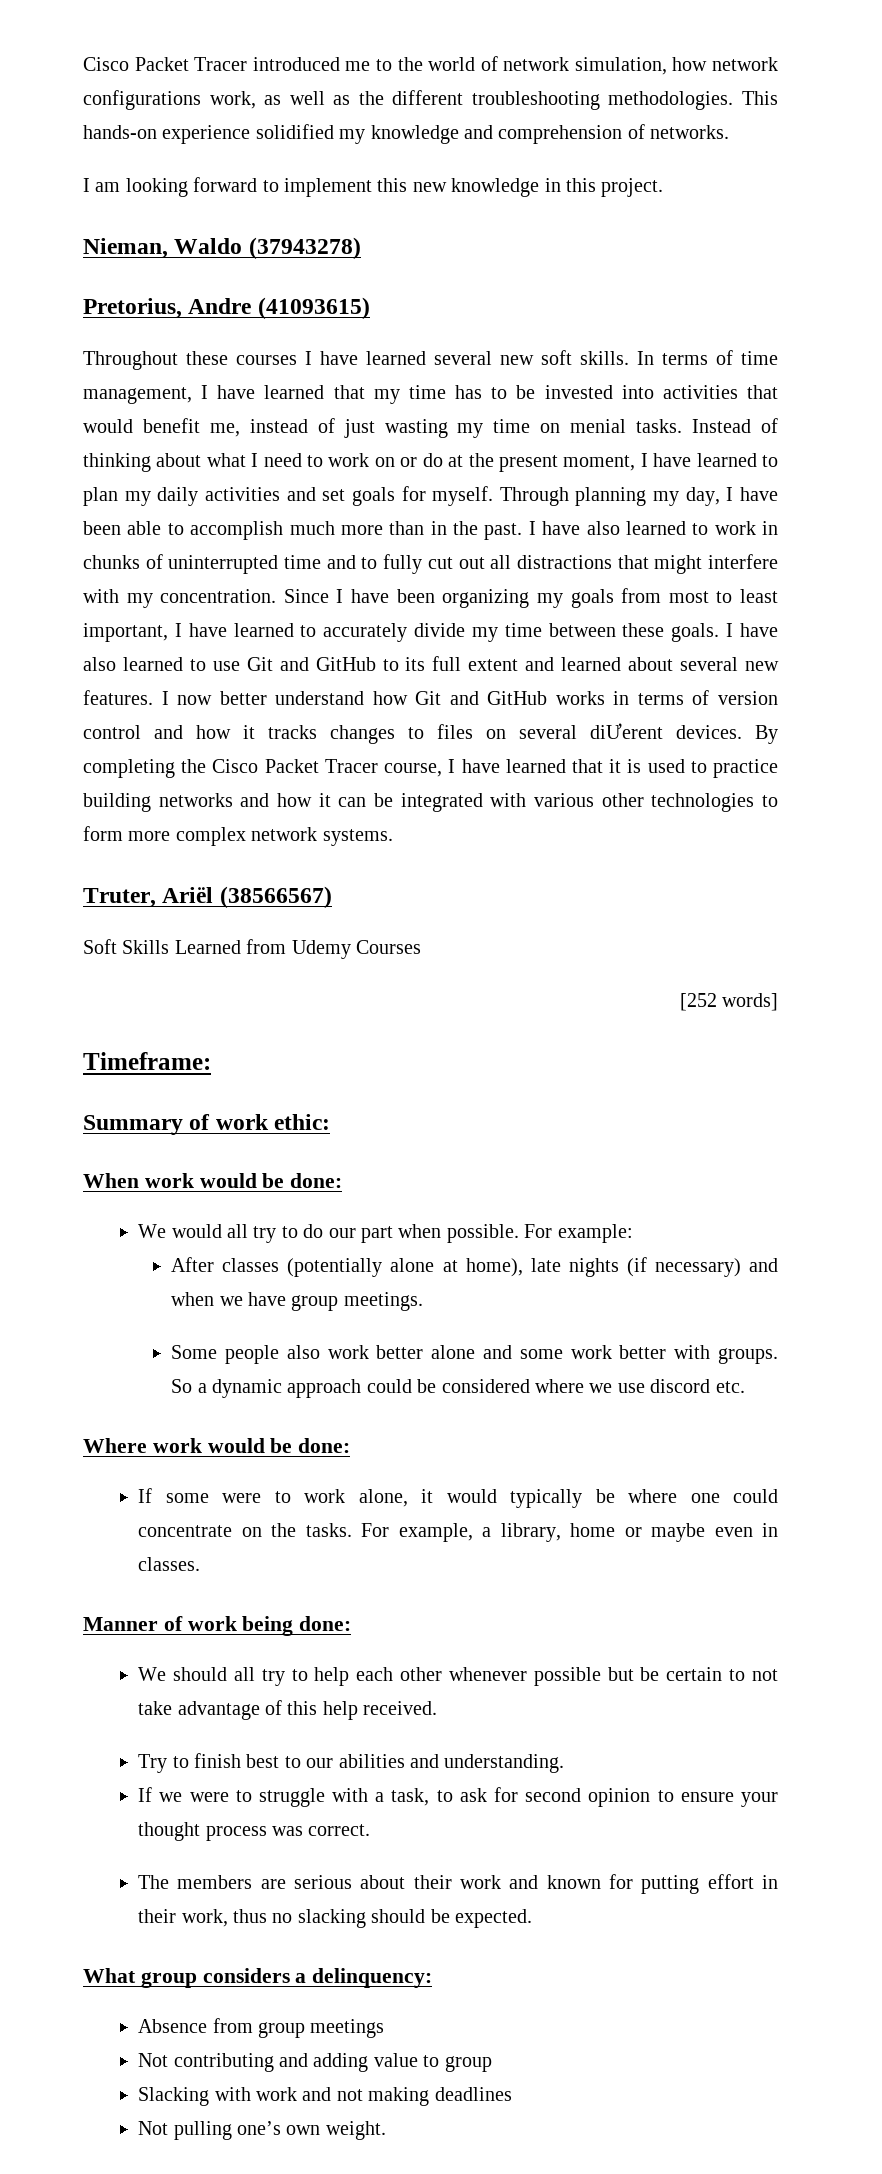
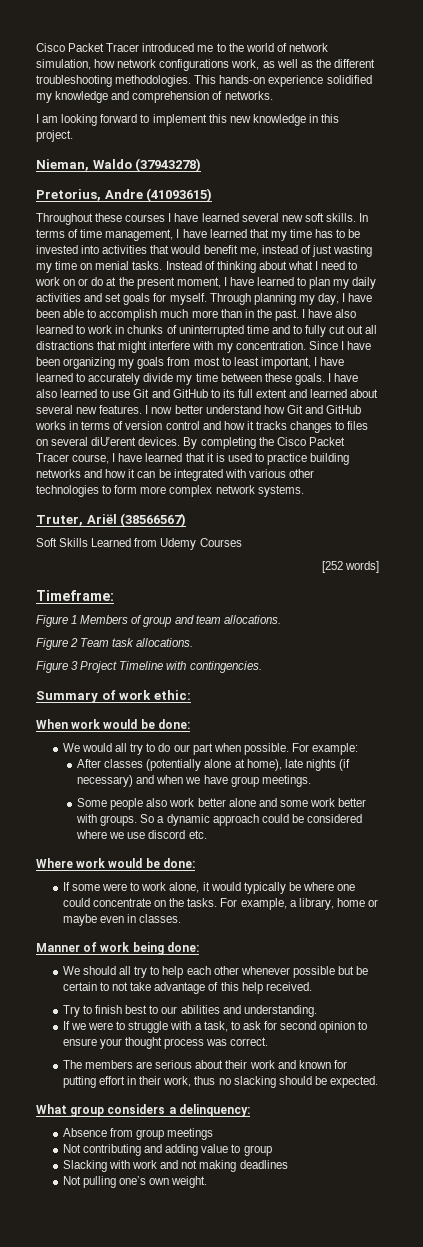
+ Figure 1 Members of group and team allocations.
+ Figure 2 Team task allocations.
+ Figure 3 Project Timeline with contingencies.

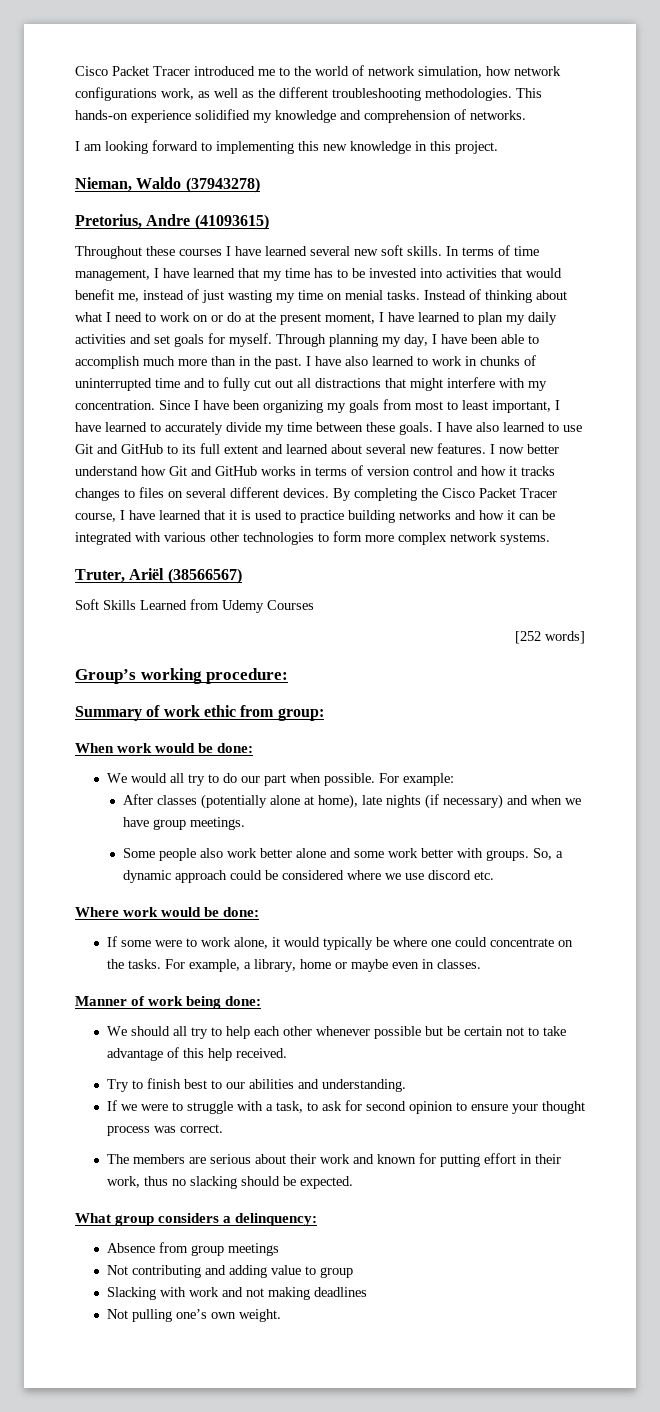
- I am looking forward to implement this new knowledge in this project.
+ I am looking forward to implementing this new knowledge in this project.
- I now better understand how Git and GitHub works in terms of version control and how it tracks changes to files on several diƯerent devices.
+ I now better understand how Git and GitHub works in terms of version control and how it tracks changes to files on several different devices.
- Timeframe:
- Figure 1 Members of group and team allocations.
- Figure 2 Team task allocations.
- Figure 3 Project Timeline with contingencies.
+ Group’s working procedure:
- Summary of work ethic:
+ Summary of work ethic from group:
- So a dynamic approach could be considered where we use discord etc.
+ So, a dynamic approach could be considered where we use discord etc.
- We should all try to help each other whenever possible but be certain to not take advantage of this help received.
+ We should all try to help each other whenever possible but be certain not to take advantage of this help received.

